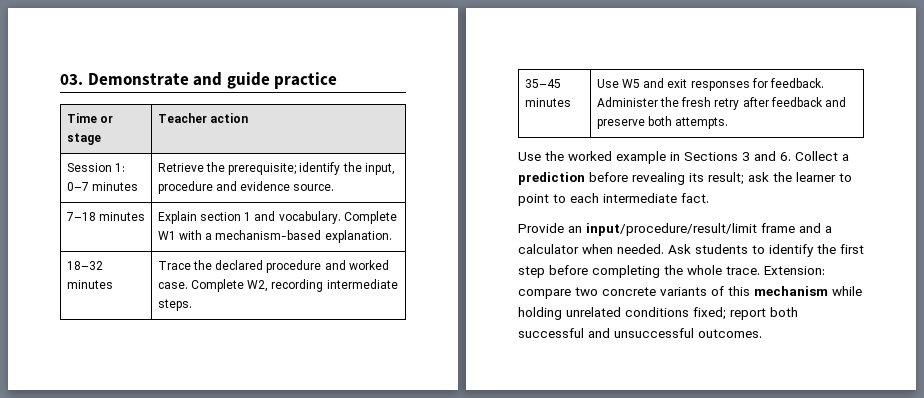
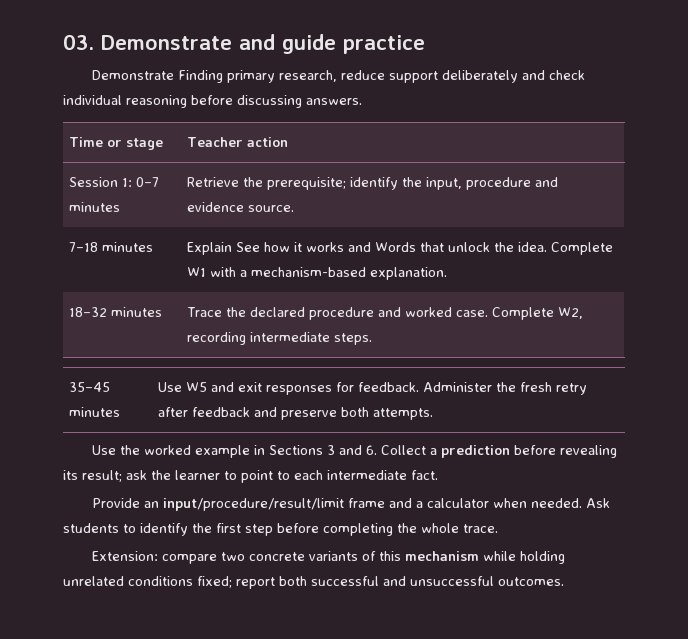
+ Demonstrate Finding primary research, reduce support deliberately and check individual reasoning before discussing answers.
- 7–18 minutes | Explain section 1 and vocabulary. Complete W1 with a mechanism-based explanation.
+ 7–18 minutes | Explain See how it works and Words that unlock the idea. Complete W1 with a mechanism-based explanation.
- Ask students to identify the first step before completing the whole trace. Extension: compare two concrete variants of this mechanism while holding unrelated conditions fixed; report both successful and unsuccessful outcomes.
+ Ask students to identify the first step before completing the whole trace.
+ Extension: compare two concrete variants of this mechanism while holding unrelated conditions fixed; report both successful and unsuccessful outcomes.

